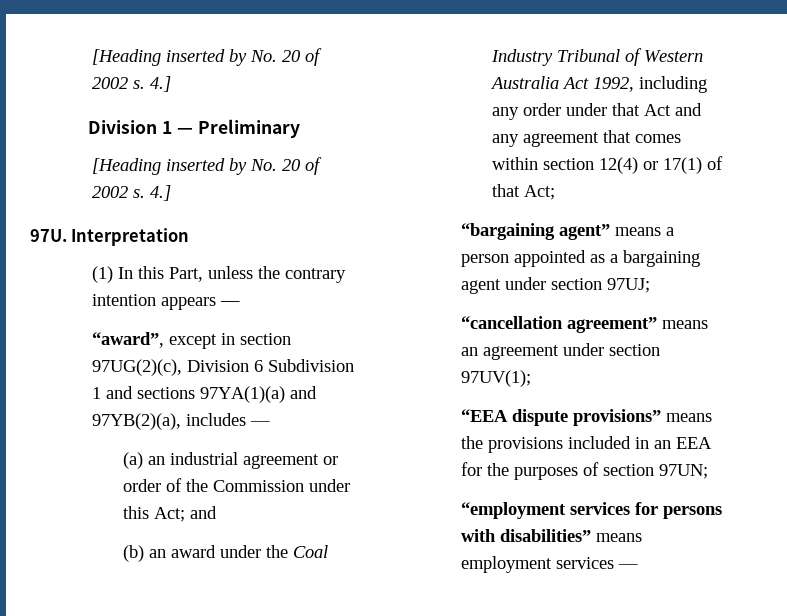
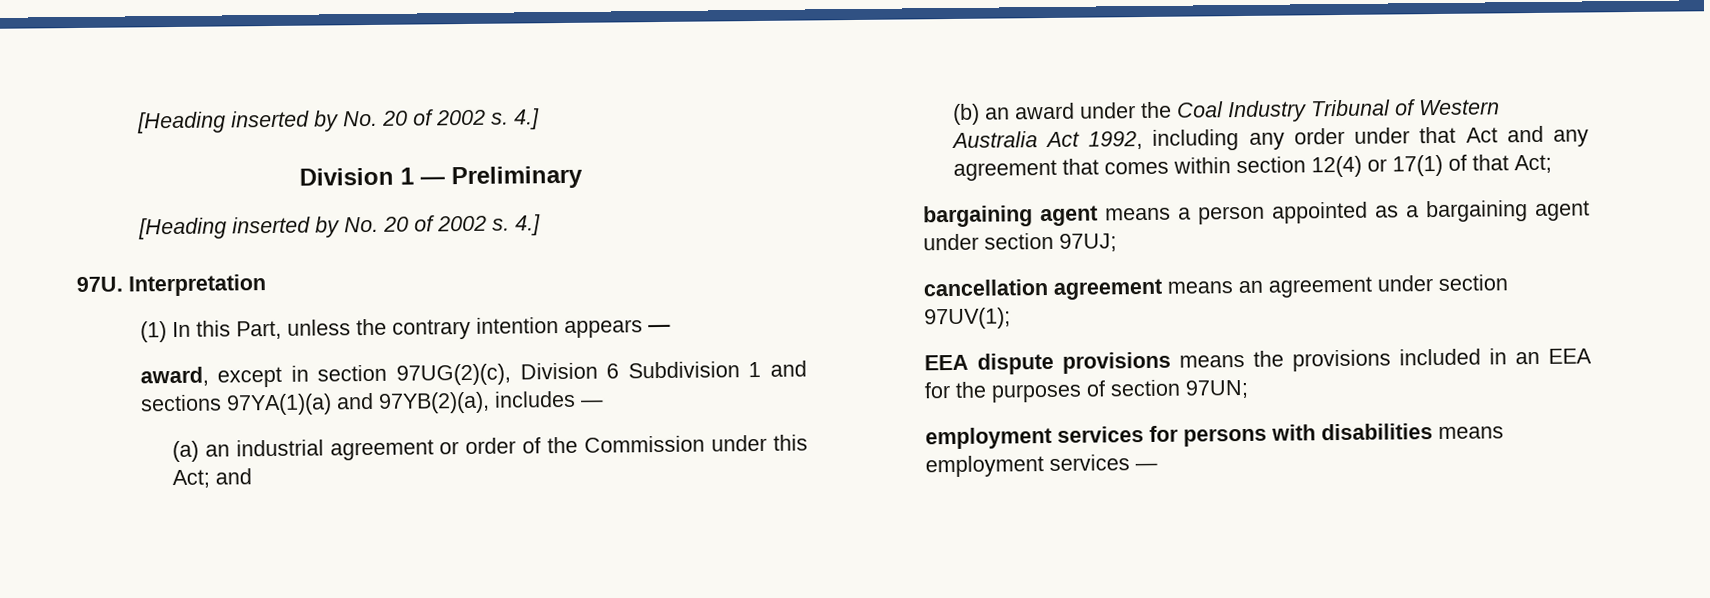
- “award”, except in section 97UG(2)(c), Division 6 Subdivision 1 and sections 97YA(1)(a) and 97YB(2)(a), includes —
+ award, except in section 97UG(2)(c), Division 6 Subdivision 1 and sections 97YA(1)(a) and 97YB(2)(a), includes —
- “bargaining agent” means a person appointed as a bargaining agent under section 97UJ;
+ bargaining agent means a person appointed as a bargaining agent under section 97UJ;
- “cancellation agreement” means an agreement under section 97UV(1);
+ cancellation agreement means an agreement under section 97UV(1);
- “EEA dispute provisions” means the provisions included in an EEA for the purposes of section 97UN;
+ EEA dispute provisions means the provisions included in an EEA for the purposes of section 97UN;
- “employment services for persons with disabilities” means employment services —
+ employment services for persons with disabilities means employment services —

